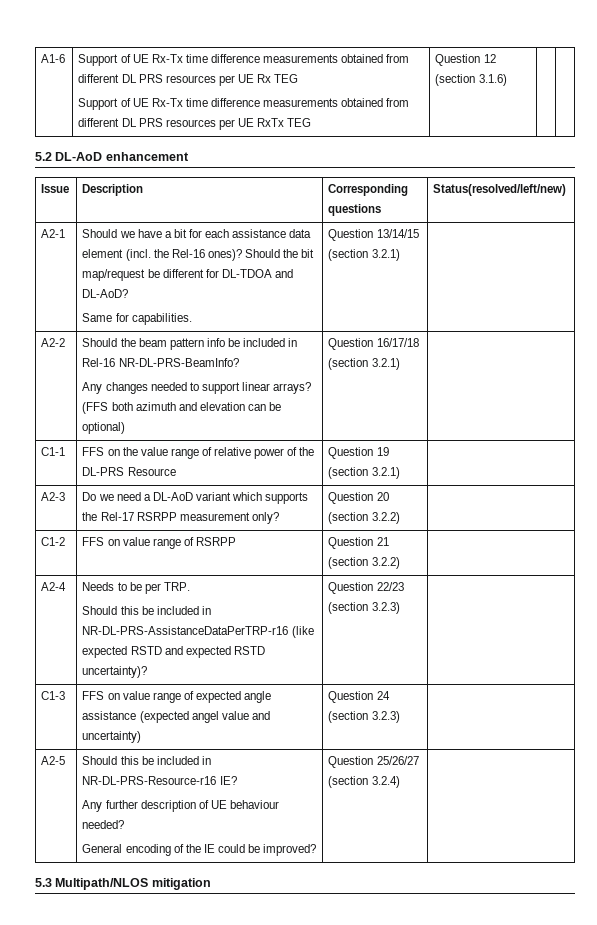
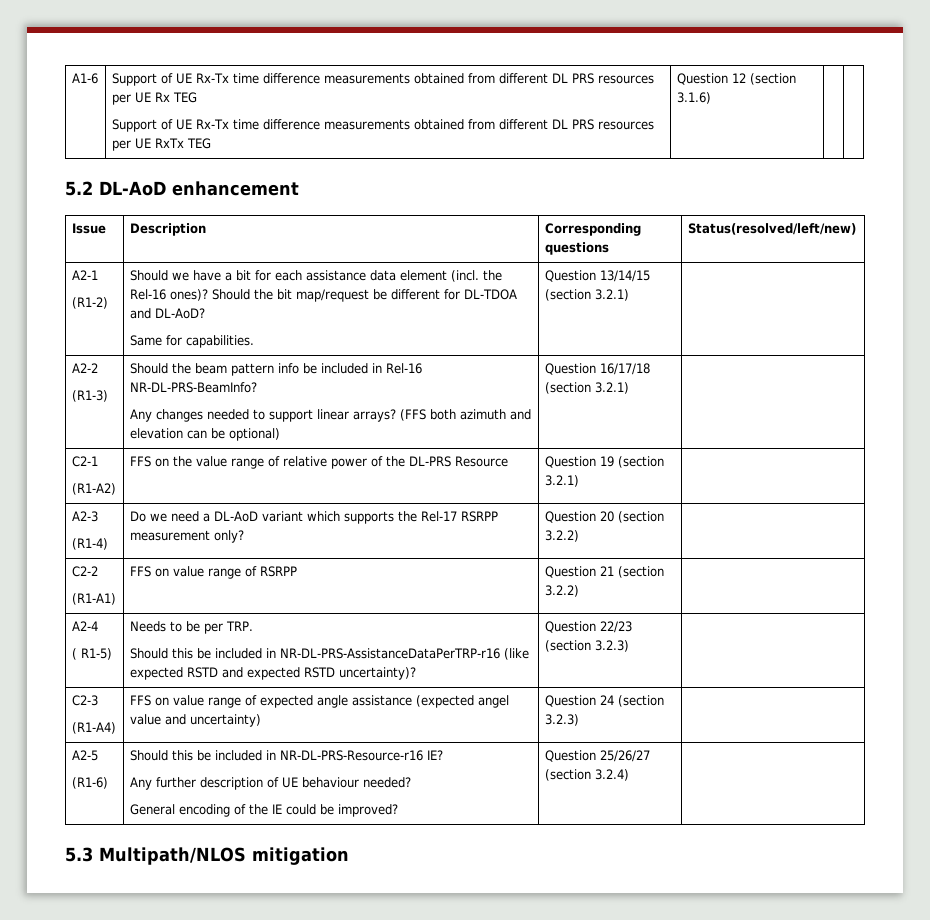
- A2-1 | Should we have a bit for each assistance data element (incl. the Rel-16 ones)? Should the bit map/request be different for DL-TDOA and DL-AoD?
+ A2-1
+ (R1-2) | Should we have a bit for each assistance data element (incl. the Rel-16 ones)? Should the bit map/request be different for DL-TDOA and DL-AoD?
- A2-2 | Should the beam pattern info be included in Rel-16 NR-DL-PRS-BeamInfo?
+ A2-2
+ (R1-3) | Should the beam pattern info be included in Rel-16 NR-DL-PRS-BeamInfo?
- C1-1 | FFS on the value range of relative power of the DL-PRS Resource | Question 19 (section 3.2.1) |
+ C2-1
+ (R1-A2) | FFS on the value range of relative power of the DL-PRS Resource | Question 19 (section 3.2.1) |
- A2-3 | Do we need a DL-AoD variant which supports the Rel-17 RSRPP measurement only? | Question 20 (section 3.2.2) |
+ A2-3
+ (R1-4) | Do we need a DL-AoD variant which supports the Rel-17 RSRPP measurement only? | Question 20 (section 3.2.2) |
- C1-2 | FFS on value range of RSRPP | Question 21 (section 3.2.2) |
+ C2-2
+ (R1-A1) | FFS on value range of RSRPP | Question 21 (section 3.2.2) |
- A2-4 | Needs to be per TRP.
+ A2-4
+ ( R1-5) | Needs to be per TRP.
- C1-3 | FFS on value range of expected angle assistance (expected angel value and uncertainty) | Question 24 (section 3.2.3) |
+ C2-3
+ (R1-A4) | FFS on value range of expected angle assistance (expected angel value and uncertainty) | Question 24 (section 3.2.3) |
- A2-5 | Should this be included in NR-DL-PRS-Resource-r16 IE?
+ A2-5
+ (R1-6) | Should this be included in NR-DL-PRS-Resource-r16 IE?

